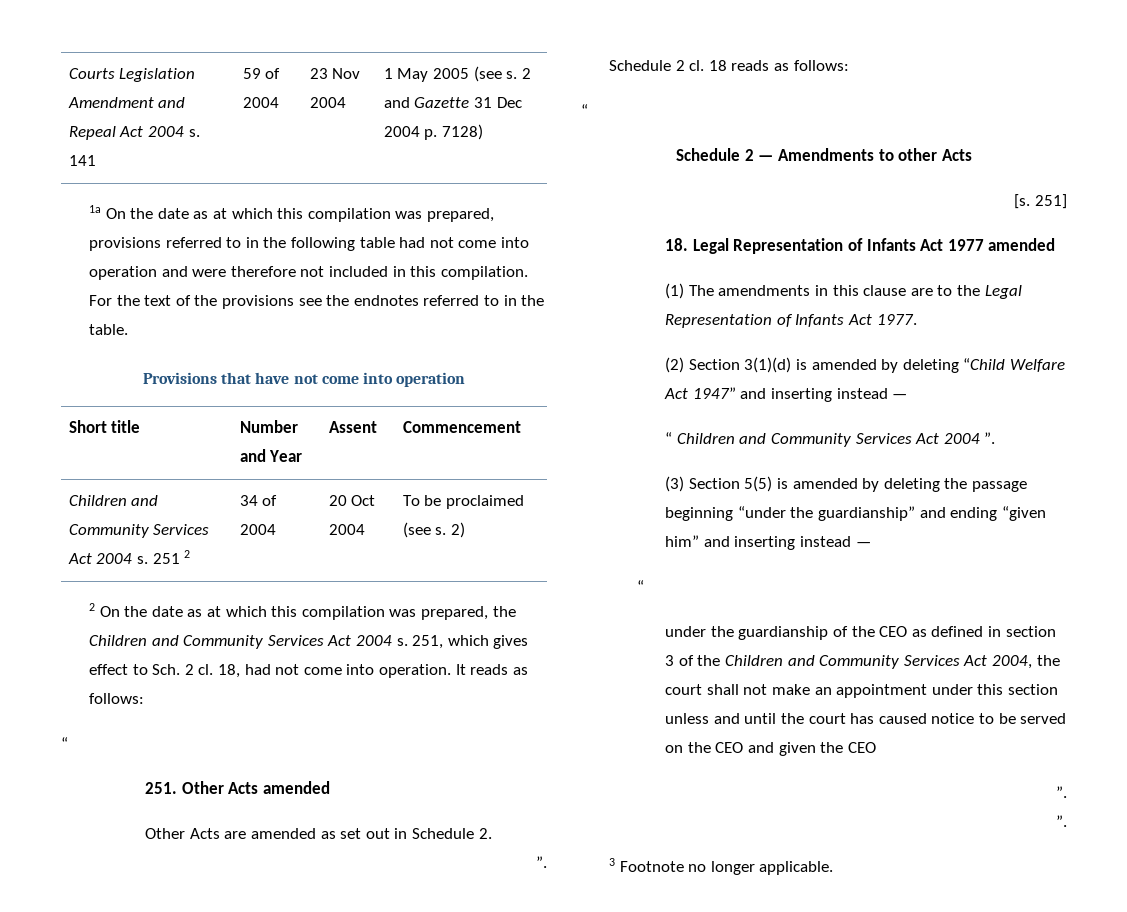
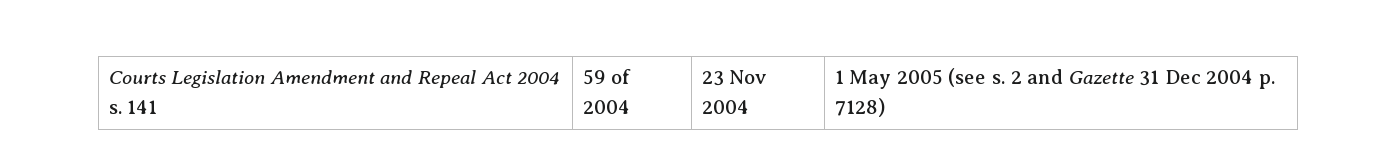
- 1a On the date as at which this compilation was prepared, provisions referred to in the following table had not come into operation and were therefore not included in this compilation. For the text of the provisions see the endnotes referred to in the table.
- Provisions that have not come into operation
- Short title | Number and Year | Assent | Commencement
- Children and Community Services Act 2004 s. 251 2 | 34 of 2004 | 20 Oct 2004 | To be proclaimed (see s. 2)
- 2 On the date as at which this compilation was prepared, the Children and Community Services Act 2004 s. 251, which gives effect to Sch. 2 cl. 18, had not come into operation. It reads as follows:
- “
- 251. Other Acts amended
- Other Acts are amended as set out in Schedule 2.
- ”.
- Schedule 2 cl. 18 reads as follows:
- “
- Schedule 2 — Amendments to other Acts
- [s. 251]
- 18. Legal Representation of Infants Act 1977 amended
- (1) The amendments in this clause are to the Legal Representation of Infants Act 1977.
- (2) Section 3(1)(d) is amended by deleting “Child Welfare Act 1947” and inserting instead —
- “ Children and Community Services Act 2004 ”.
- (3) Section 5(5) is amended by deleting the passage beginning “under the guardianship” and ending “given him” and inserting instead —
- “
- under the guardianship of the CEO as defined in section 3 of the Children and Community Services Act 2004, the court shall not make an appointment under this section unless and until the court has caused notice to be served on the CEO and given the CEO
- ”.
- ”.
- 3 Footnote no longer applicable.

